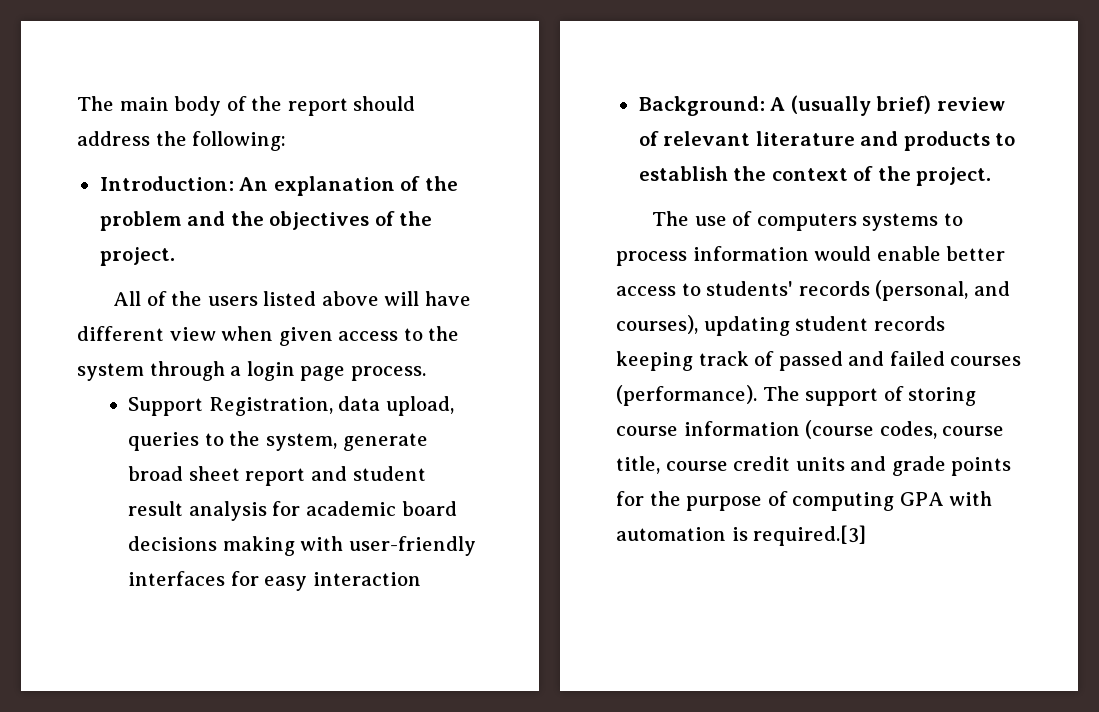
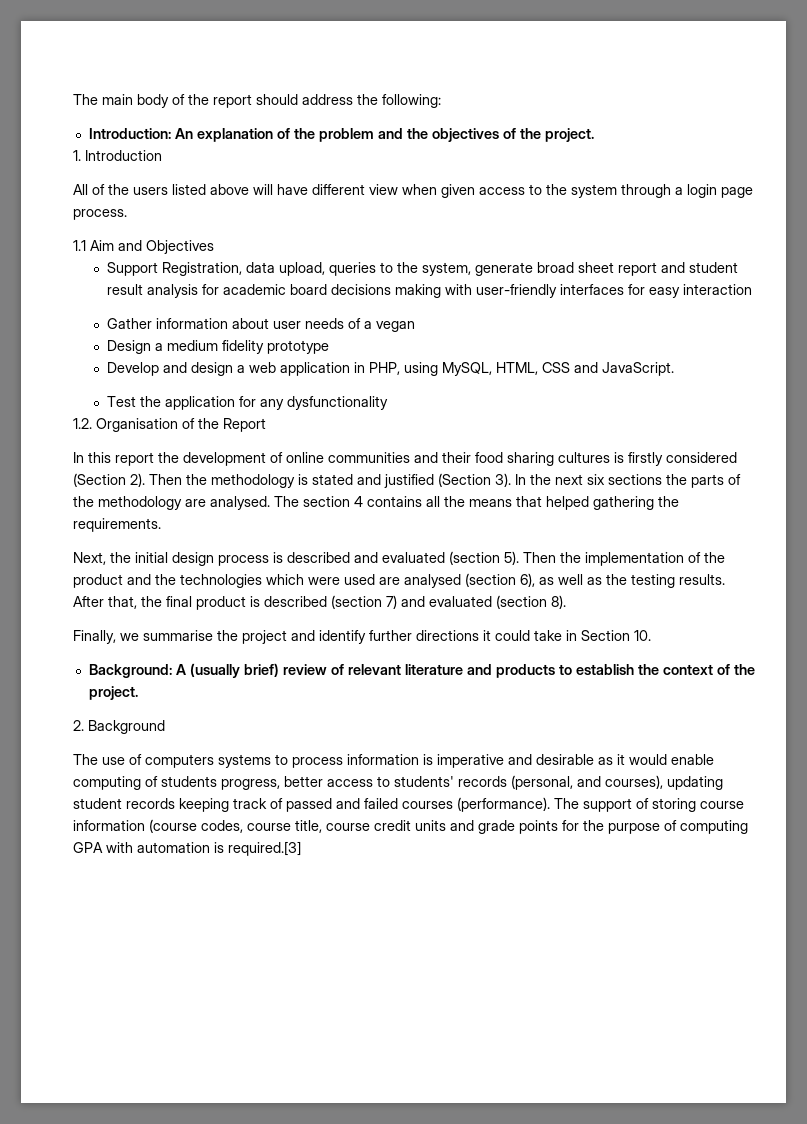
+ 1. Introduction
+ 1.1 Aim and Objectives
+ Gather information about user needs of a vegan
+ Design a medium fidelity prototype
+ Develop and design a web application in PHP, using MySQL, HTML, CSS and JavaScript.
+ Test the application for any dysfunctionality
+ 1.2. Organisation of the Report
+ In this report the development of online communities and their food sharing cultures is firstly considered (Section 2). Then the methodology is stated and justified (Section 3). In the next six sections the parts of the methodology are analysed. The section 4 contains all the means that helped gathering the requirements.
+ Next, the initial design process is described and evaluated (section 5). Then the implementation of the product and the technologies which were used are analysed (section 6), as well as the testing results. After that, the final product is described (section 7) and evaluated (section 8).
+ Finally, we summarise the project and identify further directions it could take in Section 10.
+ 2. Background
- The use of computers systems to process information would enable better access to students' records (personal, and courses), updating student records keeping track of passed and failed courses (performance).
+ The use of computers systems to process information is imperative and desirable as it would enable computing of students progress, better access to students' records (personal, and courses), updating student records keeping track of passed and failed courses (performance).

